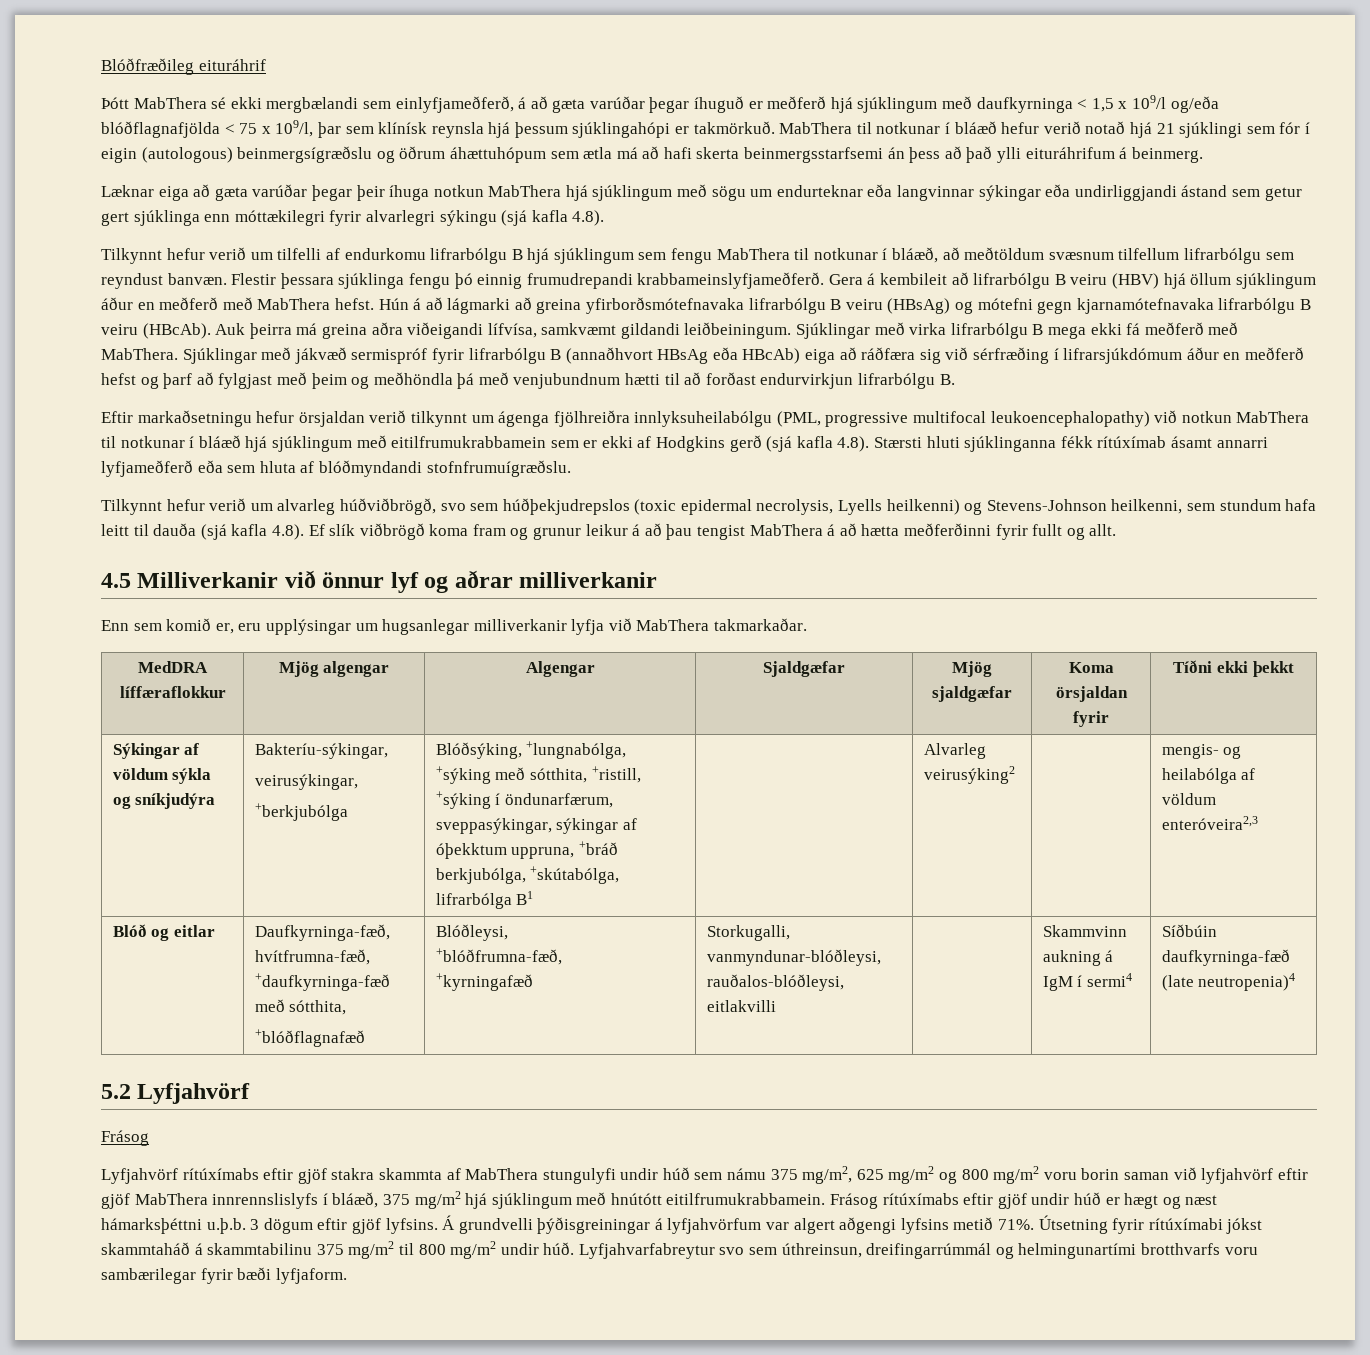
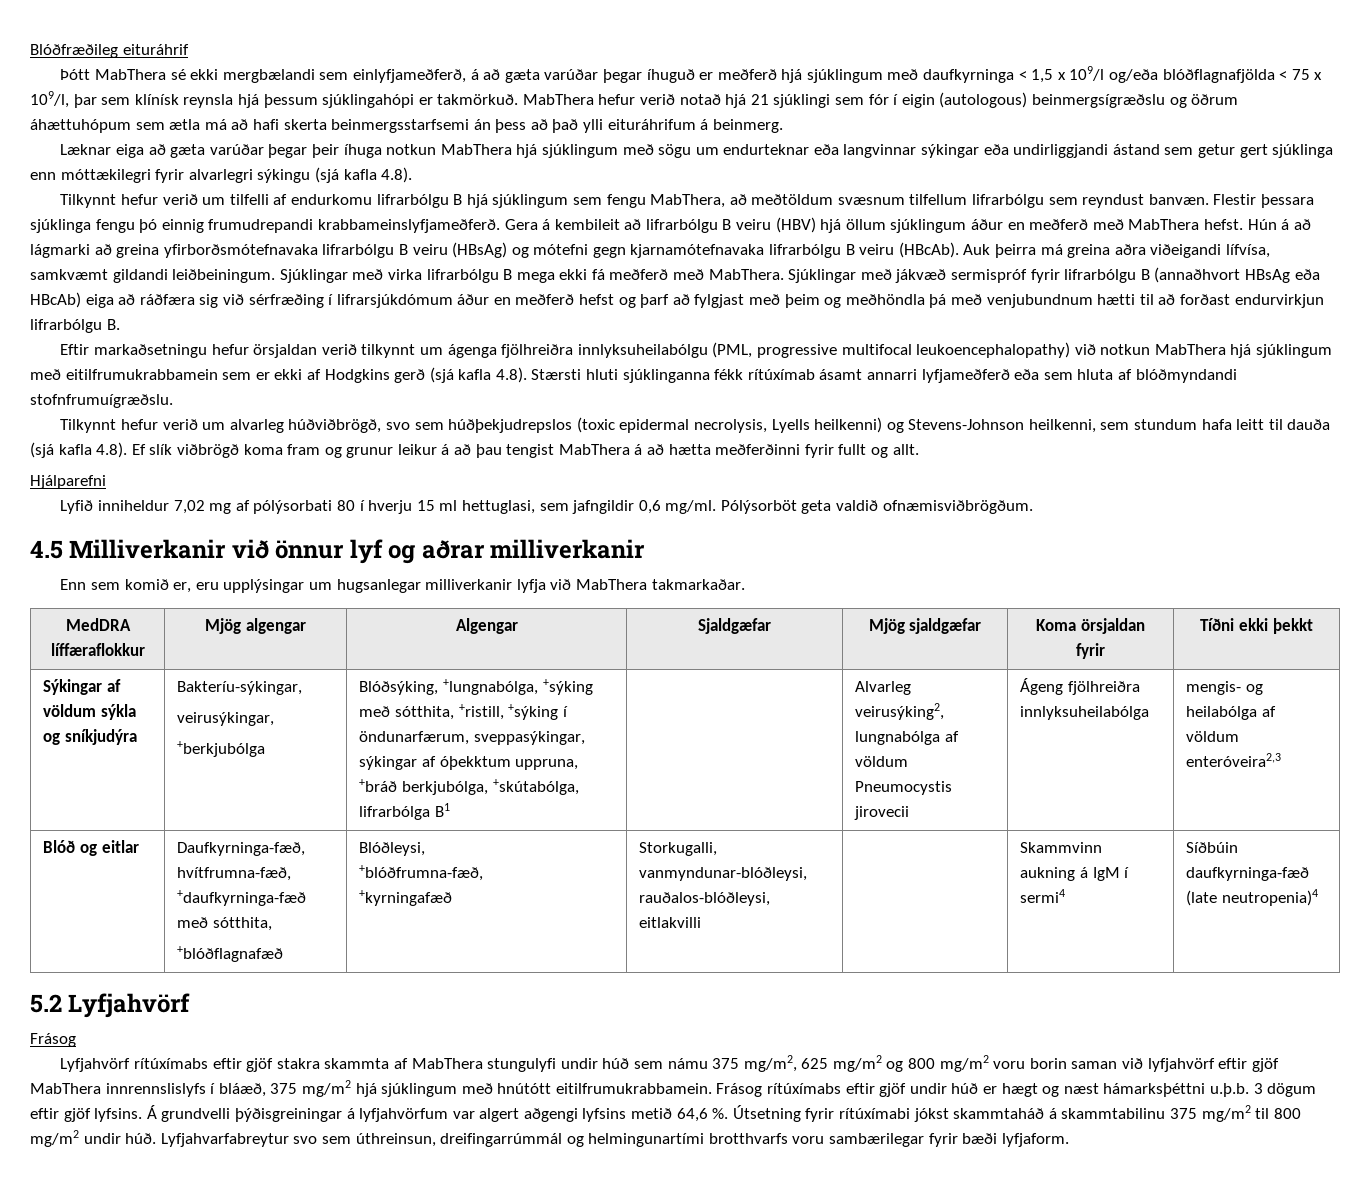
- MabThera til notkunar í bláæð hefur verið notað hjá 21 sjúklingi sem fór í eigin (autologous) beinmergsígræðslu og öðrum áhættuhópum sem ætla má að hafi skerta beinmergsstarfsemi án þess að það ylli eituráhrifum á beinmerg.
+ MabThera hefur verið notað hjá 21 sjúklingi sem fór í eigin (autologous) beinmergsígræðslu og öðrum áhættuhópum sem ætla má að hafi skerta beinmergsstarfsemi án þess að það ylli eituráhrifum á beinmerg.
- Tilkynnt hefur verið um tilfelli af endurkomu lifrarbólgu B hjá sjúklingum sem fengu MabThera til notkunar í bláæð, að meðtöldum svæsnum tilfellum lifrarbólgu sem reyndust banvæn.
+ Tilkynnt hefur verið um tilfelli af endurkomu lifrarbólgu B hjá sjúklingum sem fengu MabThera, að meðtöldum svæsnum tilfellum lifrarbólgu sem reyndust banvæn.
- Eftir markaðsetningu hefur örsjaldan verið tilkynnt um ágenga fjölhreiðra innlyksuheilabólgu (PML, progressive multifocal leukoencephalopathy) við notkun MabThera til notkunar í bláæð hjá sjúklingum með eitilfrumukrabbamein sem er ekki af Hodgkins gerð (sjá kafla 4.8). Stærsti hluti sjúklinganna fékk rítúxímab ásamt annarri lyfjameðferð eða sem hluta af blóðmyndandi stofnfrumuígræðslu.
+ Eftir markaðsetningu hefur örsjaldan verið tilkynnt um ágenga fjölhreiðra innlyksuheilabólgu (PML, progressive multifocal leukoencephalopathy) við notkun MabThera hjá sjúklingum með eitilfrumukrabbamein sem er ekki af Hodgkins gerð (sjá kafla 4.8). Stærsti hluti sjúklinganna fékk rítúxímab ásamt annarri lyfjameðferð eða sem hluta af blóðmyndandi stofnfrumuígræðslu.
+ Hjálparefni
+ Lyfið inniheldur 7,02 mg af pólýsorbati 80 í hverju 15 ml hettuglasi, sem jafngildir 0,6 mg/ml. Pólýsorböt geta valdið ofnæmisviðbrögðum.
- Alvarleg veirusýking2
+ Alvarleg veirusýking2, lungnabólga af völdum Pneumocystis jirovecii | Ágeng fjölhreiðra innlyksuheilabólga
- Á grundvelli þýðisgreiningar á lyfjahvörfum var algert aðgengi lyfsins metið 71%.
+ Á grundvelli þýðisgreiningar á lyfjahvörfum var algert aðgengi lyfsins metið 64,6 %.

